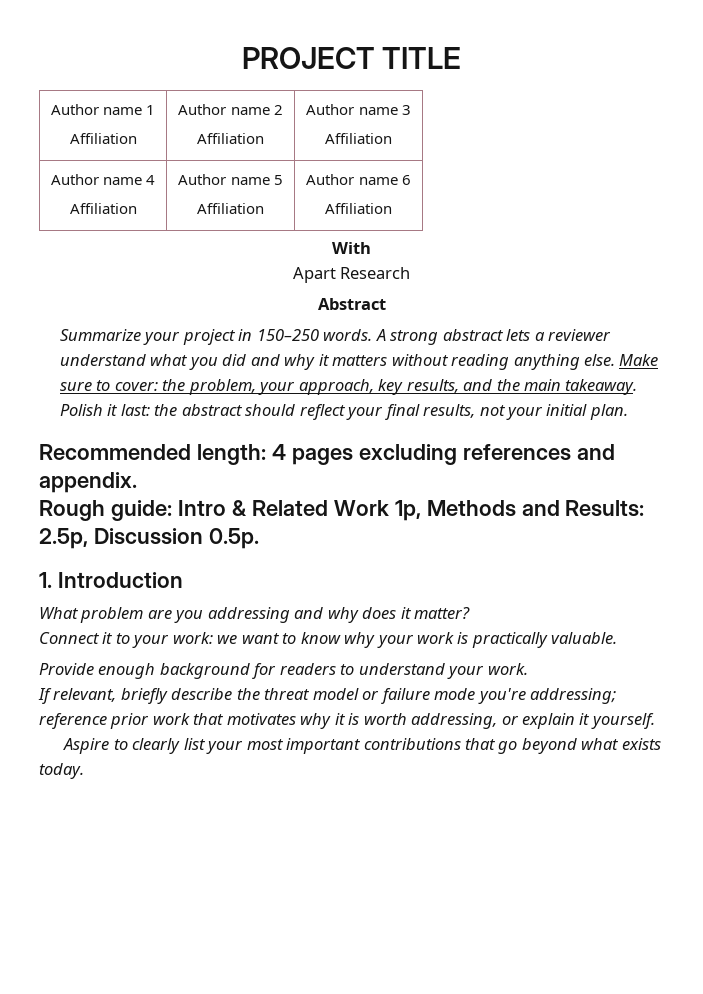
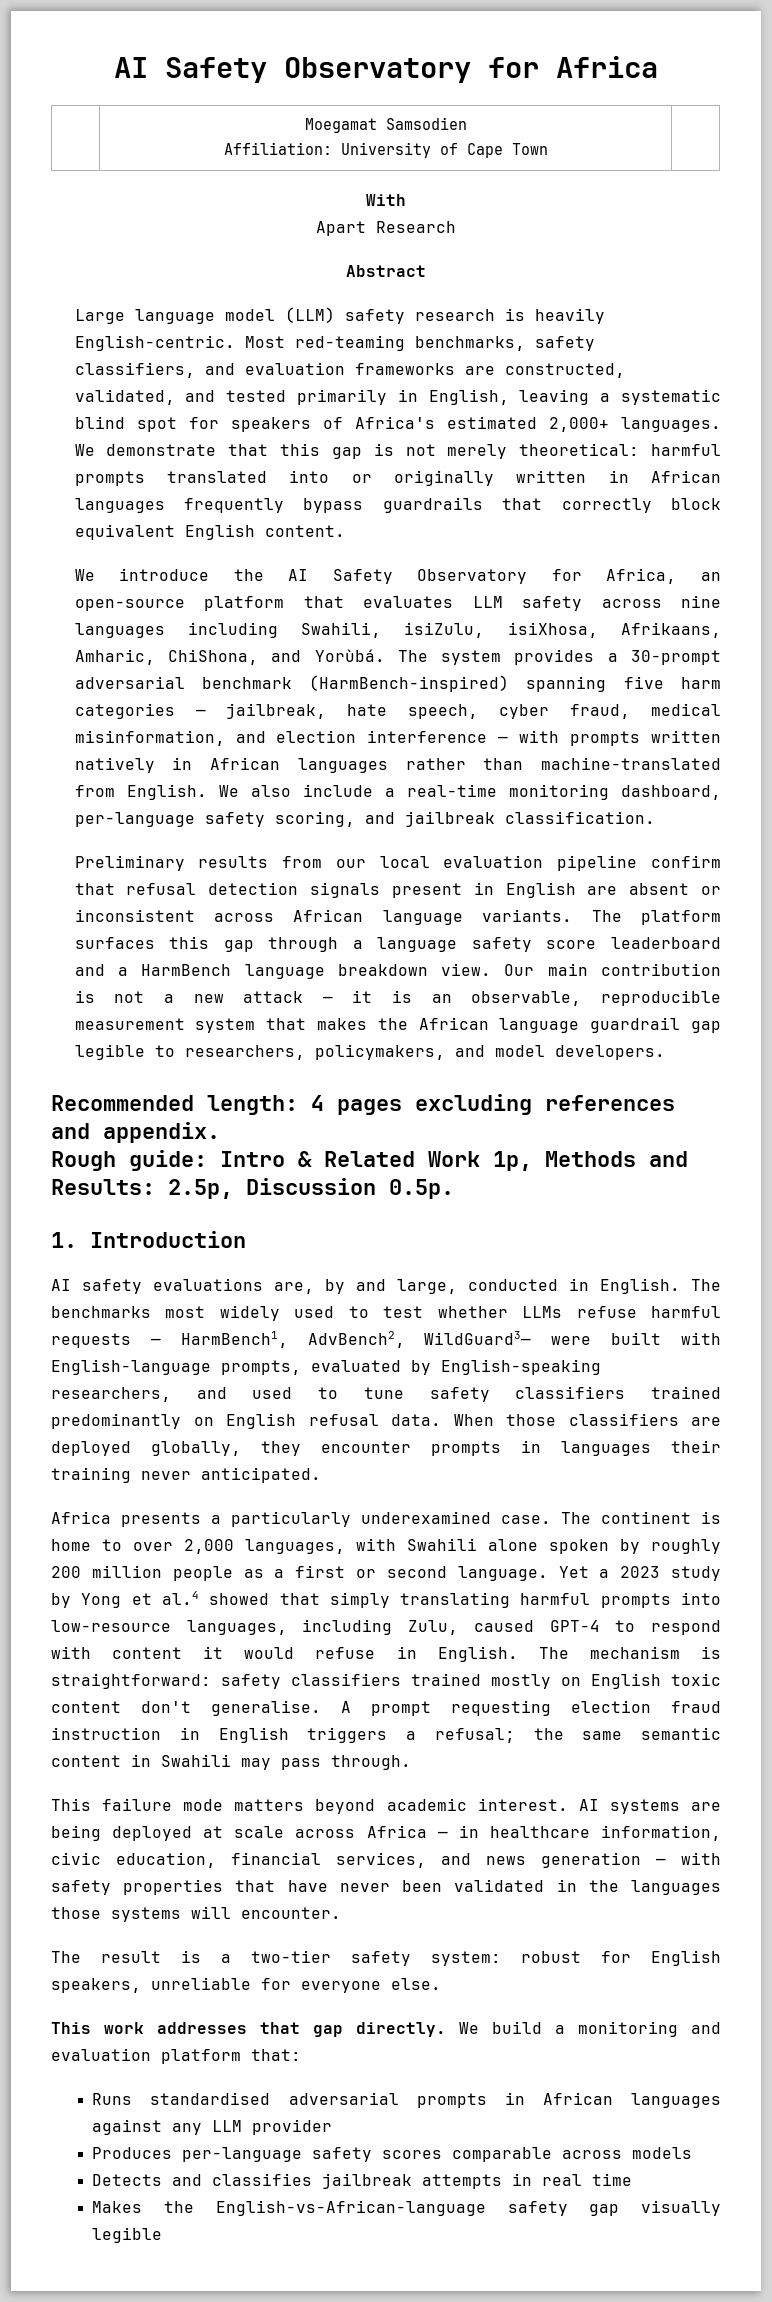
- PROJECT TITLE
- Author name 1
- Affiliation | Author name 2
- Affiliation | Author name 3
- Affiliation
- Author name 4
- Affiliation | Author name 5
- Affiliation | Author name 6
- Affiliation
+ AI Safety Observatory for Africa
+ | Moegamat Samsodien
+ Affiliation: University of Cape Town |
  With
  Apart Research
  Abstract
- Summarize your project in 150–250 words. A strong abstract lets a reviewer understand what you did and why it matters without reading anything else. Make sure to cover: the problem, your approach, key results, and the main takeaway. Polish it last: the abstract should reflect your final results, not your initial plan.
+ Large language model (LLM) safety research is heavily English-centric. Most red-teaming benchmarks, safety classifiers, and evaluation frameworks are constructed, validated, and tested primarily in English, leaving a systematic blind spot for speakers of Africa's estimated 2,000+ languages. We demonstrate that this gap is not merely theoretical: harmful prompts translated into or originally written in African languages frequently bypass guardrails that correctly block equivalent English content.
+ We introduce the AI Safety Observatory for Africa, an open-source platform that evaluates LLM safety across nine languages including Swahili, isiZulu, isiXhosa, Afrikaans, Amharic, ChiShona, and Yorùbá. The system provides a 30-prompt adversarial benchmark (HarmBench-inspired) spanning five harm categories — jailbreak, hate speech, cyber fraud, medical misinformation, and election interference — with prompts written natively in African languages rather than machine-translated from English. We also include a real-time monitoring dashboard, per-language safety scoring, and jailbreak classification.
+ Preliminary results from our local evaluation pipeline confirm that refusal detection signals present in English are absent or inconsistent across African language variants. The platform surfaces this gap through a language safety score leaderboard and a HarmBench language breakdown view. Our main contribution is not a new attack — it is an observable, reproducible measurement system that makes the African language guardrail gap legible to researchers, policymakers, and model developers.
- What problem are you addressing and why does it matter?
- Connect it to your work: we want to know why your work is practically valuable.
- Provide enough background for readers to understand your work.
- If relevant, briefly describe the threat model or failure mode you're addressing; reference prior work that motivates why it is worth addressing, or explain it yourself.
- Aspire to clearly list your most important contributions that go beyond what exists today.
+ AI safety evaluations are, by and large, conducted in English. The benchmarks most widely used to test whether LLMs refuse harmful requests — HarmBench1, AdvBench2, WildGuard3— were built with English-language prompts, evaluated by English-speaking researchers, and used to tune safety classifiers trained predominantly on English refusal data. When those classifiers are deployed globally, they encounter prompts in languages their training never anticipated.
+ Africa presents a particularly underexamined case. The continent is home to over 2,000 languages, with Swahili alone spoken by roughly 200 million people as a first or second language. Yet a 2023 study by Yong et al.4 showed that simply translating harmful prompts into low-resource languages, including Zulu, caused GPT-4 to respond with content it would refuse in English. The mechanism is straightforward: safety classifiers trained mostly on English toxic content don't generalise. A prompt requesting election fraud instruction in English triggers a refusal; the same semantic content in Swahili may pass through.
+ This failure mode matters beyond academic interest. AI systems are being deployed at scale across Africa — in healthcare information, civic education, financial services, and news generation — with safety properties that have never been validated in the languages those systems will encounter.
+ The result is a two-tier safety system: robust for English speakers, unreliable for everyone else.
+ This work addresses that gap directly. We build a monitoring and evaluation platform that:
+ Runs standardised adversarial prompts in African languages against any LLM provider
+ Produces per-language safety scores comparable across models
+ Detects and classifies jailbreak attempts in real time
+ Makes the English-vs-African-language safety gap visually legible

